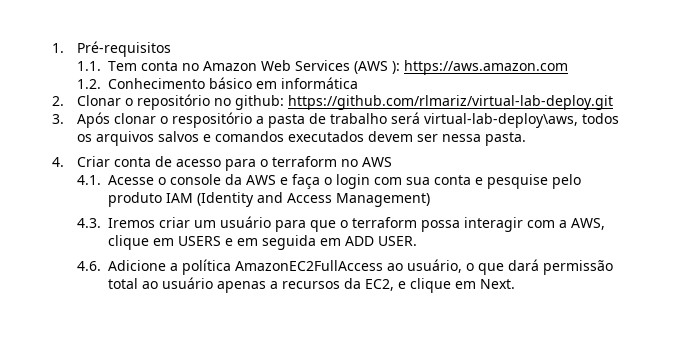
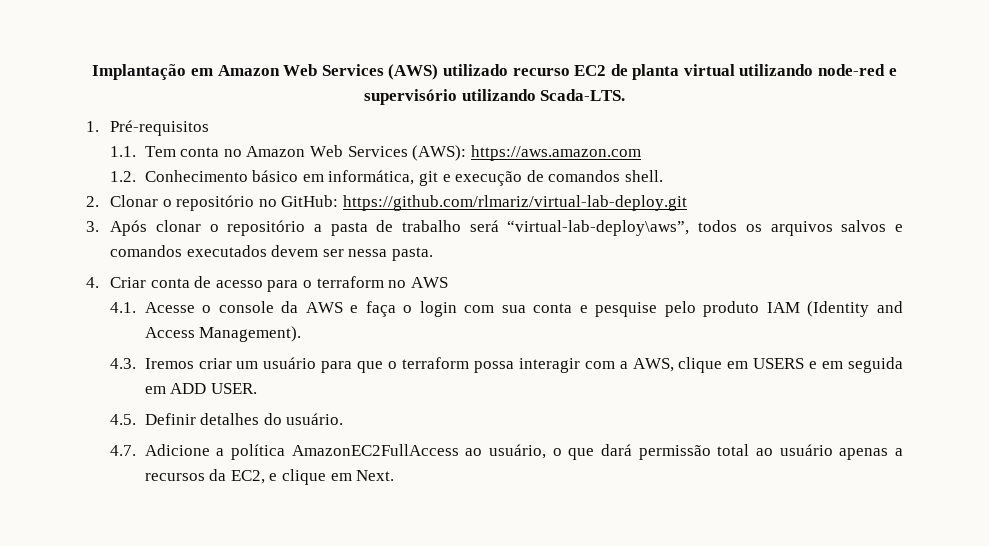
+ Implantação em Amazon Web Services (AWS) utilizado recurso EC2 de planta virtual utilizando node-red e supervisório utilizando Scada-LTS.
- 1.1. Tem conta no Amazon Web Services (AWS ): https://aws.amazon.com
+ 1.1. Tem conta no Amazon Web Services (AWS): https://aws.amazon.com
- 1.2. Conhecimento básico em informática
+ 1.2. Conhecimento básico em informática, git e execução de comandos shell.
- 2. Clonar o repositório no github: https://github.com/rlmariz/virtual-lab-deploy.git
+ 2. Clonar o repositório no GitHub: https://github.com/rlmariz/virtual-lab-deploy.git
- 3. Após clonar o respositório a pasta de trabalho será virtual-lab-deploy\aws, todos os arquivos salvos e comandos executados devem ser nessa pasta.
+ 3. Após clonar o repositório a pasta de trabalho será “virtual-lab-deploy\aws”, todos os arquivos salvos e comandos executados devem ser nessa pasta.
- 4.1. Acesse o console da AWS e faça o login com sua conta e pesquise pelo produto IAM (Identity and Access Management)
+ 4.1. Acesse o console da AWS e faça o login com sua conta e pesquise pelo produto IAM (Identity and Access Management).
- 4.6. Adicione a política AmazonEC2FullAccess ao usuário, o que dará permissão total ao usuário apenas a recursos da EC2, e clique em Next.
+ 4.5. Definir detalhes do usuário.
+ 4.7. Adicione a política AmazonEC2FullAccess ao usuário, o que dará permissão total ao usuário apenas a recursos da EC2, e clique em Next.

